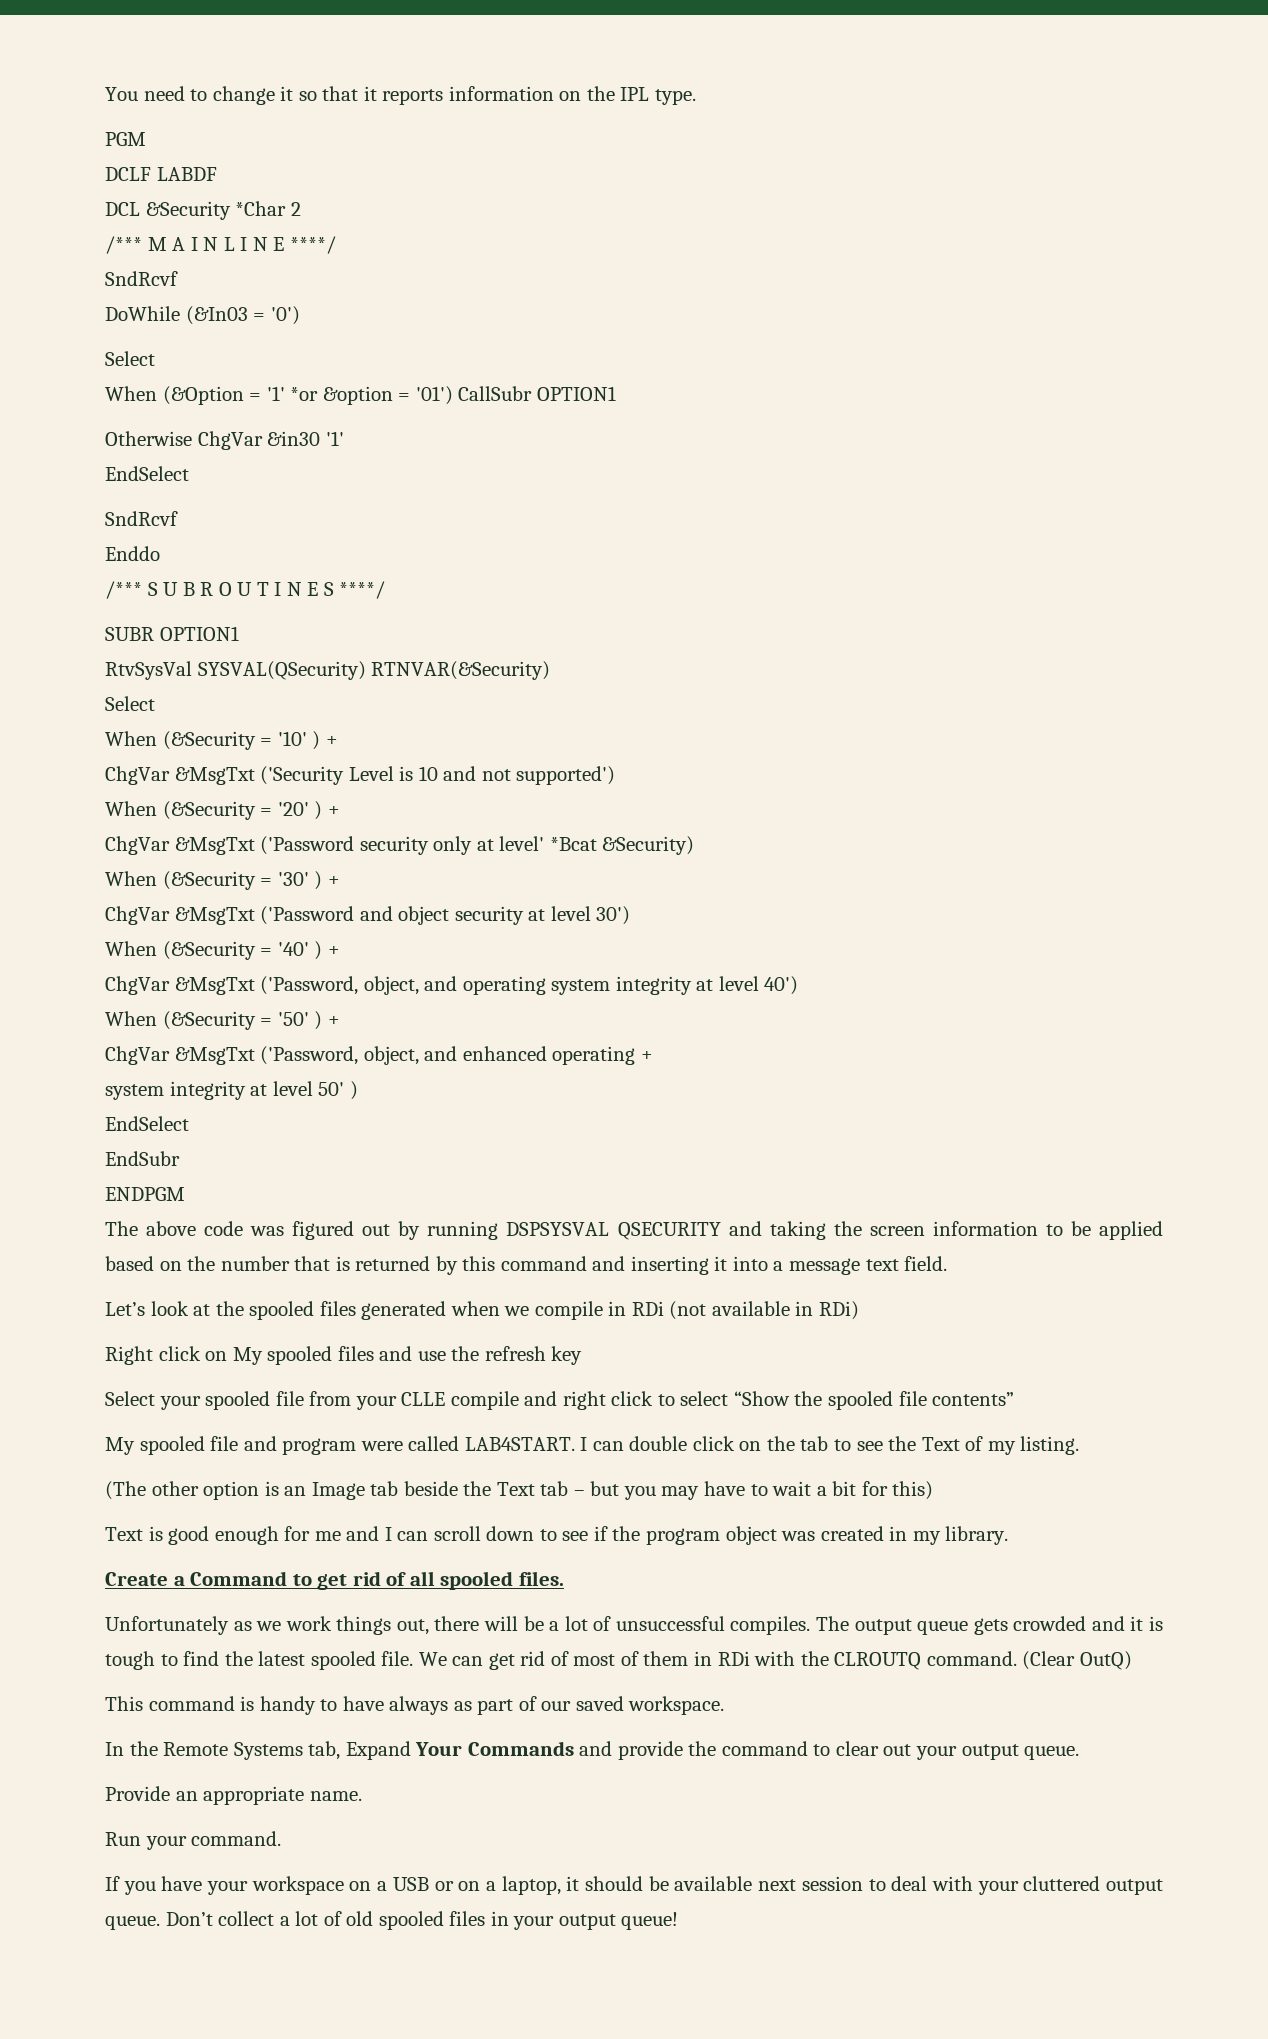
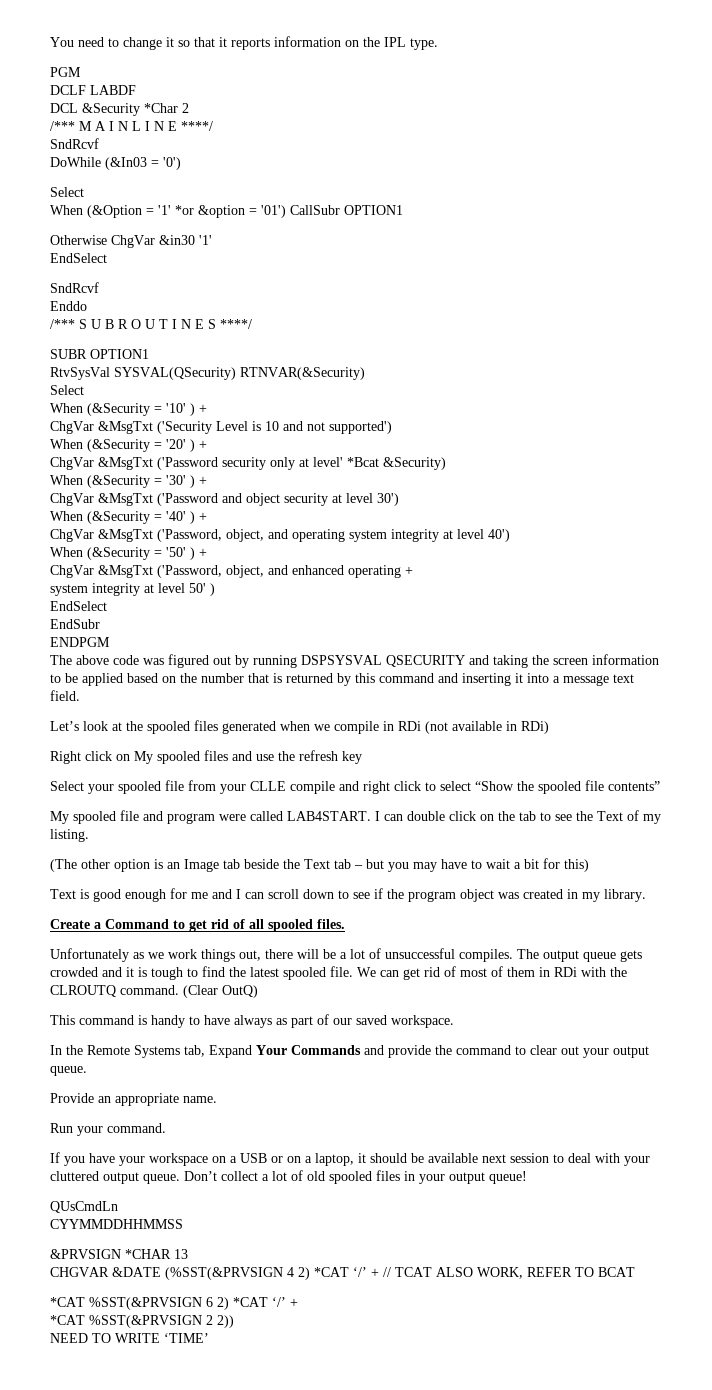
+ QUsCmdLn
+ CYYMMDDHHMMSS
+ &PRVSIGN *CHAR 13
+ CHGVAR &DATE (%SST(&PRVSIGN 4 2) *CAT ‘/’ + // TCAT ALSO WORK, REFER TO BCAT
+ *CAT %SST(&PRVSIGN 6 2) *CAT ‘/’ +
+ *CAT %SST(&PRVSIGN 2 2))
+ NEED TO WRITE ‘TIME’

